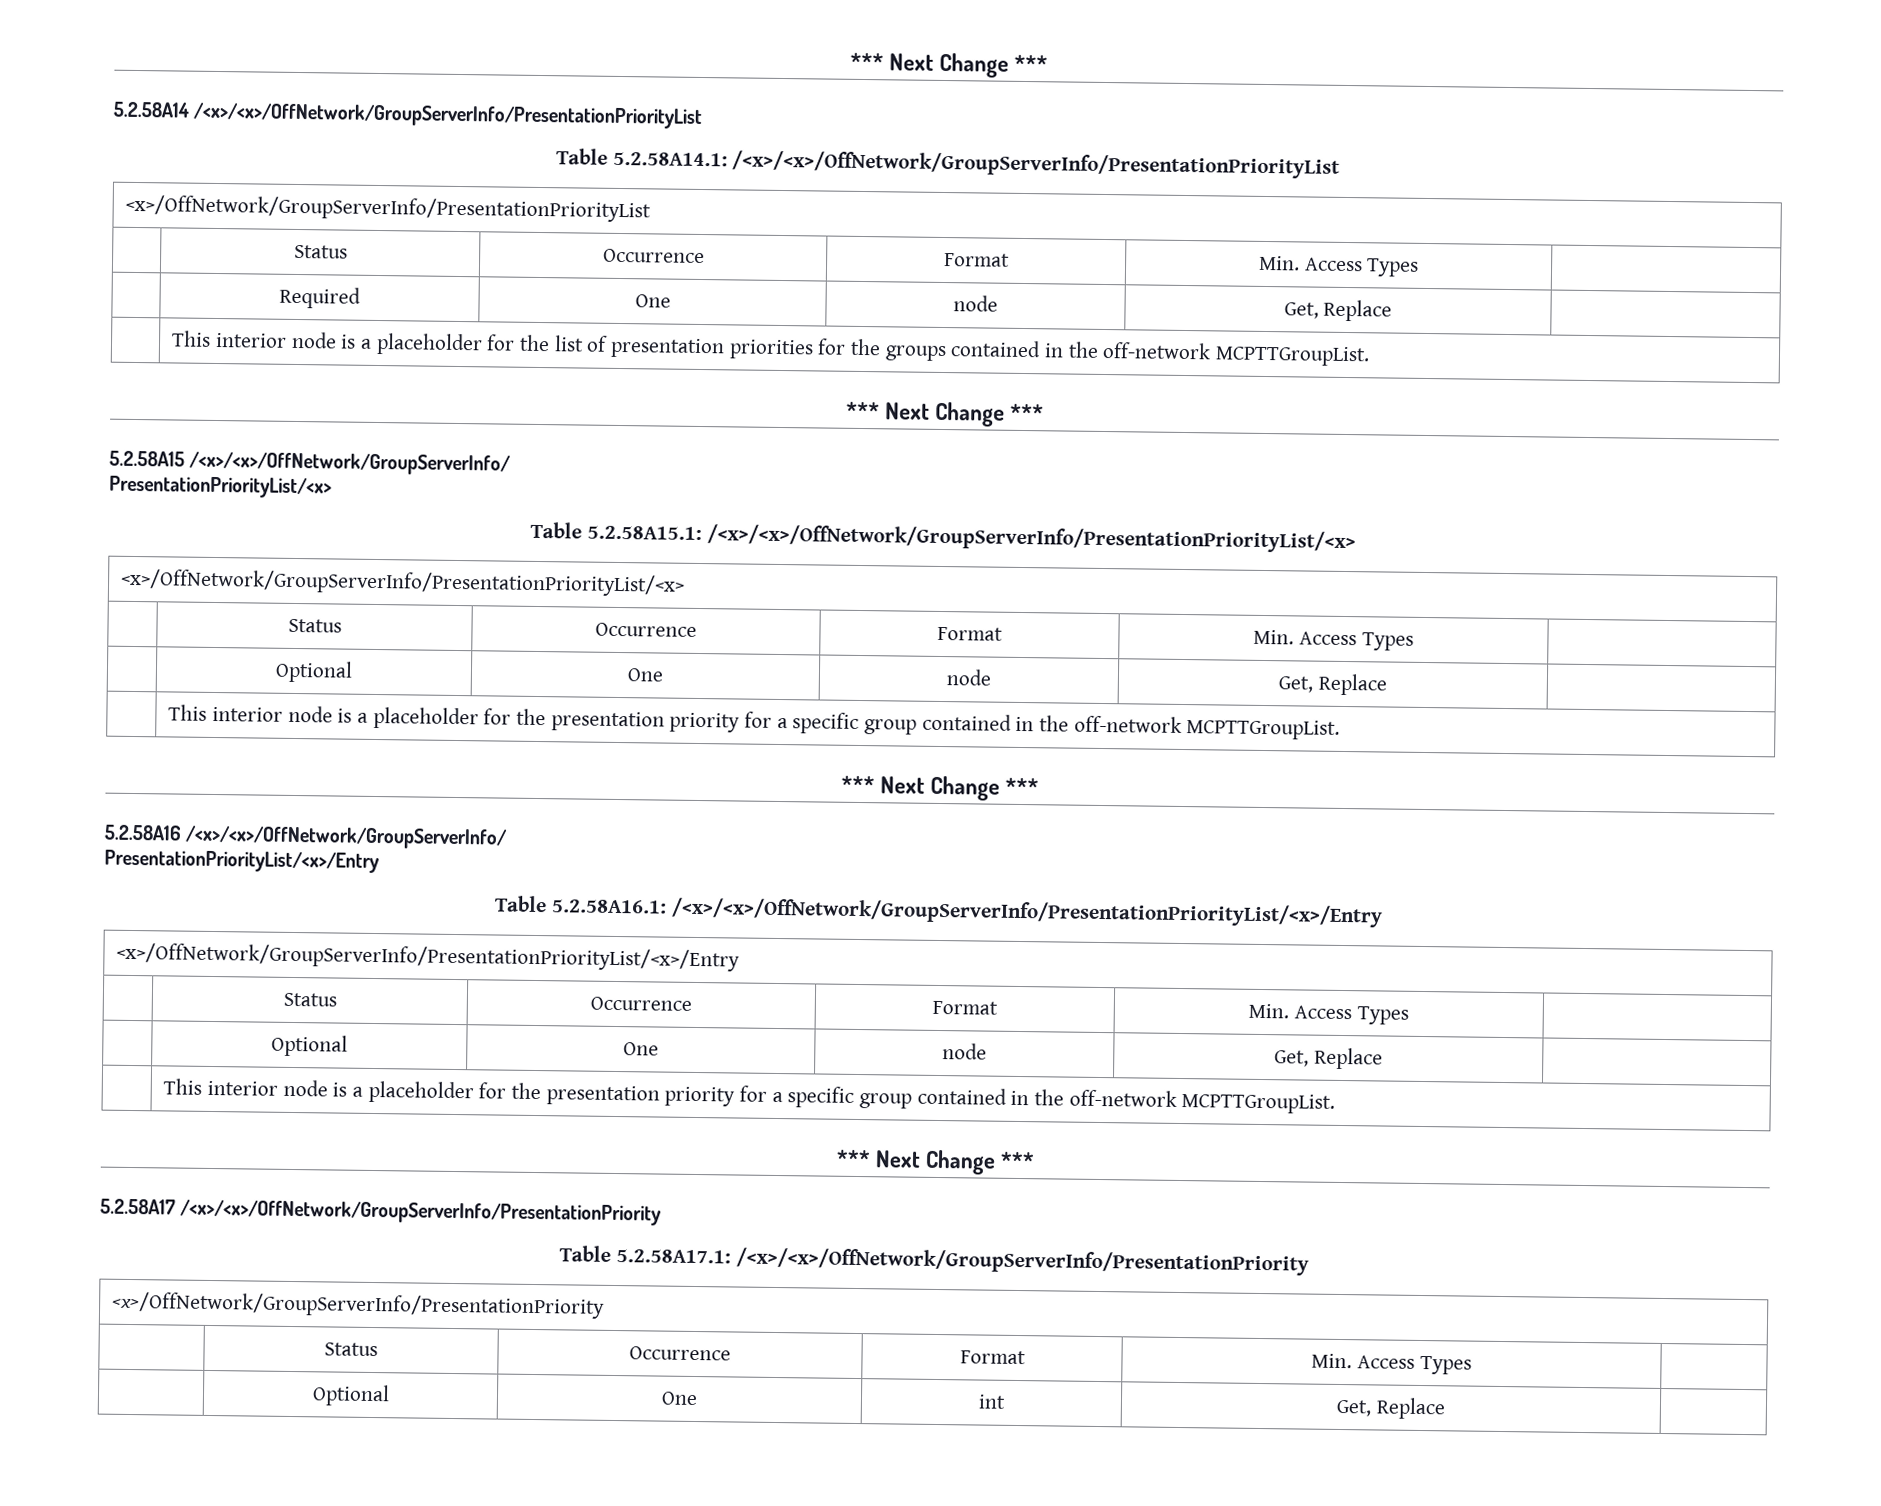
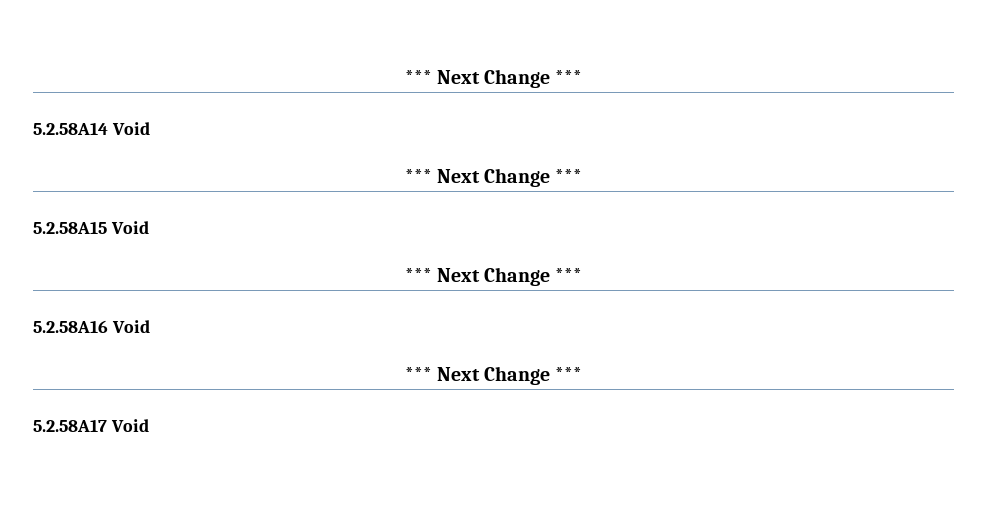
- 5.2.58A14 /<x>/<x>/OffNetwork/GroupServerInfo/PresentationPriorityList
- Table 5.2.58A14.1: /<x>/<x>/OffNetwork/GroupServerInfo/PresentationPriorityList
- <x>/OffNetwork/GroupServerInfo/PresentationPriorityList
- | Status | Occurrence | Format | Min. Access Types |
- | Required | One | node | Get, Replace |
- | This interior node is a placeholder for the list of presentation priorities for the groups contained in the off-network MCPTTGroupList.
+ 5.2.58A14 Void
- 5.2.58A15 /<x>/<x>/OffNetwork/GroupServerInfo/
- PresentationPriorityList/<x>
- Table 5.2.58A15.1: /<x>/<x>/OffNetwork/GroupServerInfo/PresentationPriorityList/<x>
- <x>/OffNetwork/GroupServerInfo/PresentationPriorityList/<x>
- | Status | Occurrence | Format | Min. Access Types |
- | Optional | One | node | Get, Replace |
- | This interior node is a placeholder for the presentation priority for a specific group contained in the off-network MCPTTGroupList.
+ 5.2.58A15 Void
- 5.2.58A16 /<x>/<x>/OffNetwork/GroupServerInfo/
- PresentationPriorityList/<x>/Entry
- Table 5.2.58A16.1: /<x>/<x>/OffNetwork/GroupServerInfo/PresentationPriorityList/<x>/Entry
- <x>/OffNetwork/GroupServerInfo/PresentationPriorityList/<x>/Entry
- | Status | Occurrence | Format | Min. Access Types |
- | Optional | One | node | Get, Replace |
- | This interior node is a placeholder for the presentation priority for a specific group contained in the off-network MCPTTGroupList.
+ 5.2.58A16 Void
- 5.2.58A17 /<x>/<x>/OffNetwork/GroupServerInfo/PresentationPriority
- Table 5.2.58A17.1: /<x>/<x>/OffNetwork/GroupServerInfo/PresentationPriority
- <x>/OffNetwork/GroupServerInfo/PresentationPriority
- | Status | Occurrence | Format | Min. Access Types |
- | Optional | One | int | Get, Replace |
+ 5.2.58A17 Void

